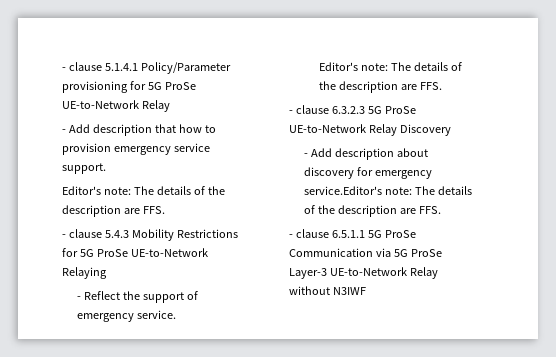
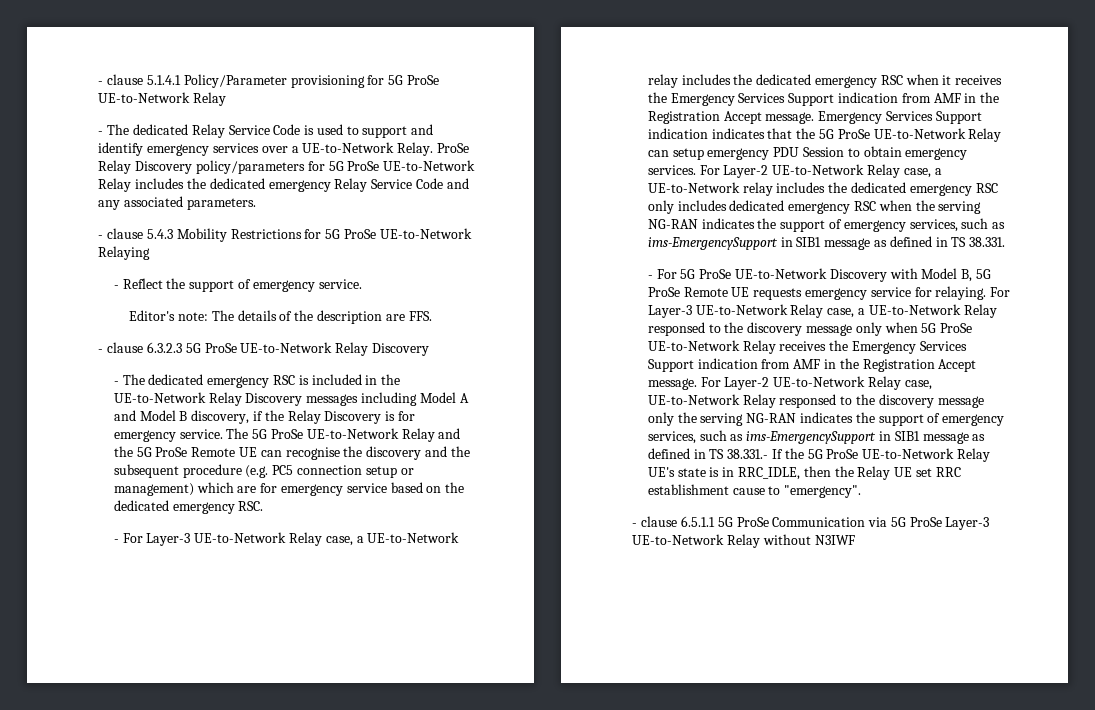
- - Add description that how to provision emergency service support.
- Editor's note: The details of the description are FFS.
+ - The dedicated Relay Service Code is used to support and identify emergency services over a UE-to-Network Relay. ProSe Relay Discovery policy/parameters for 5G ProSe UE-to-Network Relay includes the dedicated emergency Relay Service Code and any associated parameters.
- - Add description about discovery for emergency service.Editor's note: The details of the description are FFS.
+ - The dedicated emergency RSC is included in the UE-to-Network Relay Discovery messages including Model A and Model B discovery, if the Relay Discovery is for emergency service. The 5G ProSe UE-to-Network Relay and the 5G ProSe Remote UE can recognise the discovery and the subsequent procedure (e.g. PC5 connection setup or management) which are for emergency service based on the dedicated emergency RSC.
+ - For Layer-3 UE-to-Network Relay case, a UE-to-Network relay includes the dedicated emergency RSC when it receives the Emergency Services Support indication from AMF in the Registration Accept message. Emergency Services Support indication indicates that the 5G ProSe UE-to-Network Relay can setup emergency PDU Session to obtain emergency services. For Layer-2 UE-to-Network Relay case, a UE-to-Network relay includes the dedicated emergency RSC only includes dedicated emergency RSC when the serving NG-RAN indicates the support of emergency services, such as ims-EmergencySupport in SIB1 message as defined in TS 38.331.
+ - For 5G ProSe UE-to-Network Discovery with Model B, 5G ProSe Remote UE requests emergency service for relaying. For Layer-3 UE-to-Network Relay case, a UE-to-Network Relay responsed to the discovery message only when 5G ProSe UE-to-Network Relay receives the Emergency Services Support indication from AMF in the Registration Accept message. For Layer-2 UE-to-Network Relay case, UE-to-Network Relay responsed to the discovery message only the serving NG-RAN indicates the support of emergency services, such as ims-EmergencySupport in SIB1 message as defined in TS 38.331.- If the 5G ProSe UE-to-Network Relay UE's state is in RRC_IDLE, then the Relay UE set RRC establishment cause to "emergency".

